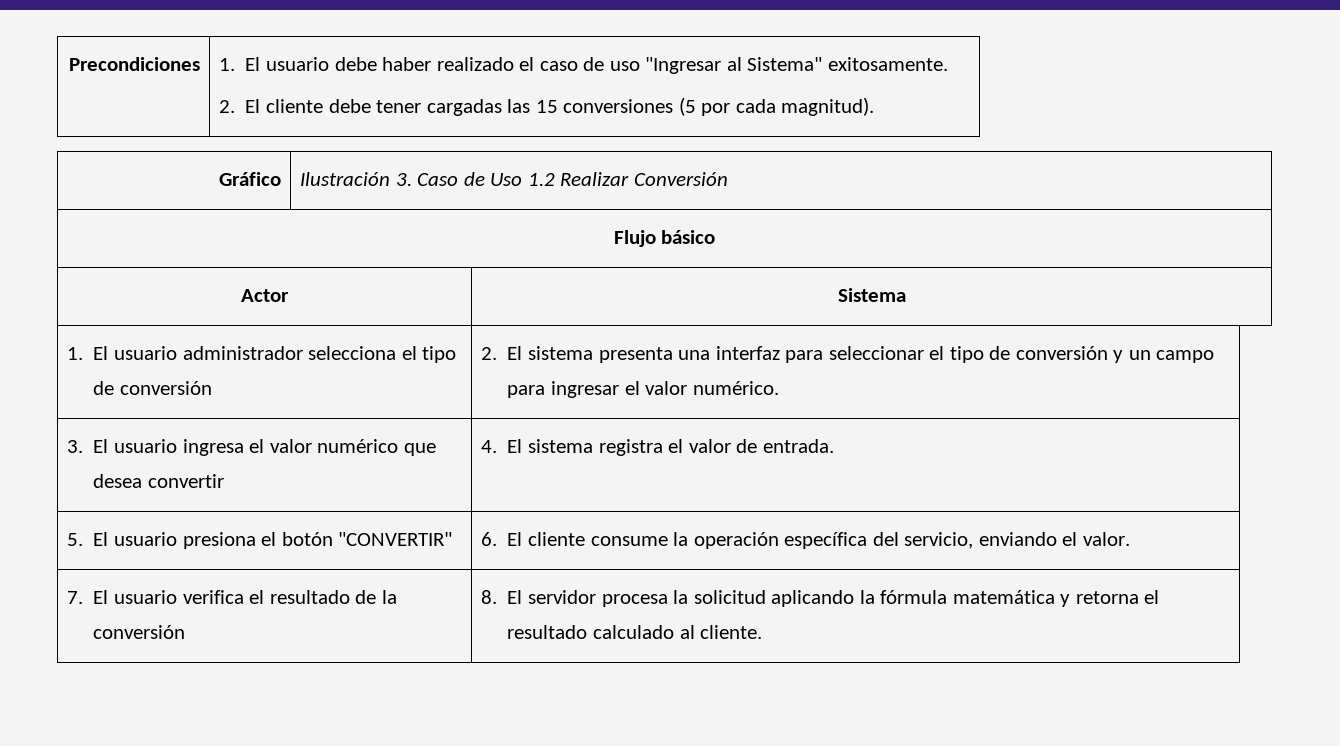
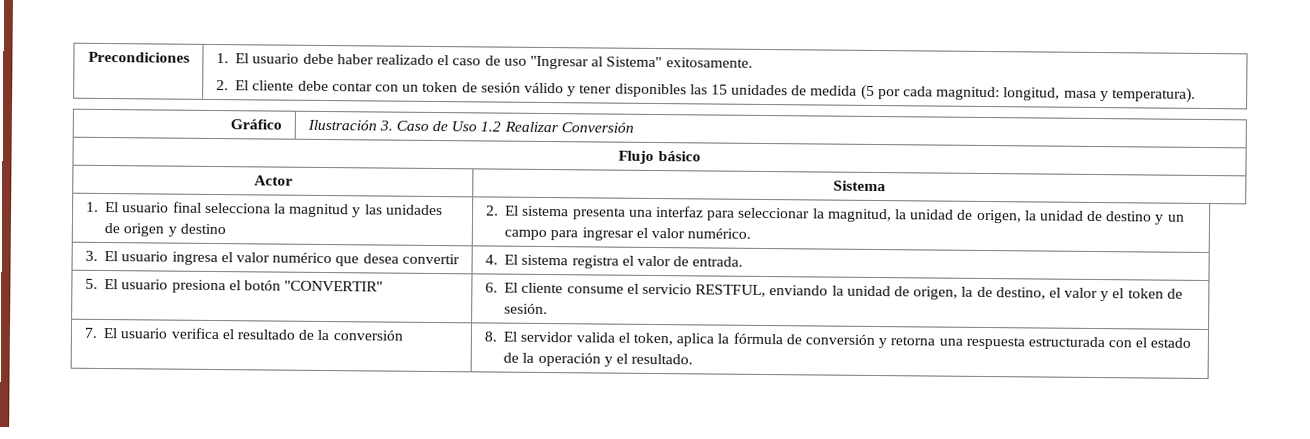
- 2. El cliente debe tener cargadas las 15 conversiones (5 por cada magnitud).
+ 2. El cliente debe contar con un token de sesión válido y tener disponibles las 15 unidades de medida (5 por cada magnitud: longitud, masa y temperatura).
- 1. El usuario administrador selecciona el tipo de conversión | 2. El sistema presenta una interfaz para seleccionar el tipo de conversión y un campo para ingresar el valor numérico.
+ 1. El usuario final selecciona la magnitud y las unidades de origen y destino | 2. El sistema presenta una interfaz para seleccionar la magnitud, la unidad de origen, la unidad de destino y un campo para ingresar el valor numérico.
- 5. El usuario presiona el botón "CONVERTIR" | 6. El cliente consume la operación específica del servicio, enviando el valor.
+ 5. El usuario presiona el botón "CONVERTIR" | 6. El cliente consume el servicio RESTFUL, enviando la unidad de origen, la de destino, el valor y el token de sesión.
- 7. El usuario verifica el resultado de la conversión | 8. El servidor procesa la solicitud aplicando la fórmula matemática y retorna el resultado calculado al cliente.
+ 7. El usuario verifica el resultado de la conversión | 8. El servidor valida el token, aplica la fórmula de conversión y retorna una respuesta estructurada con el estado de la operación y el resultado.

